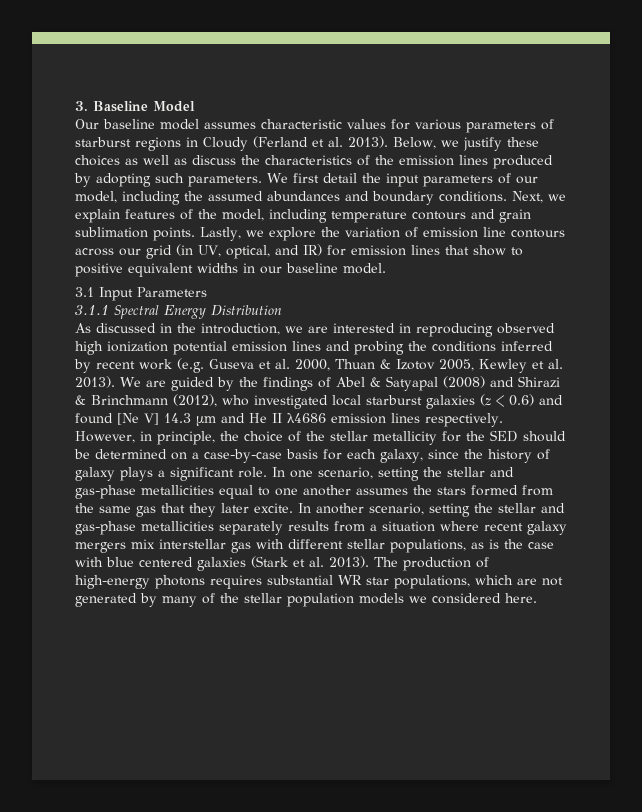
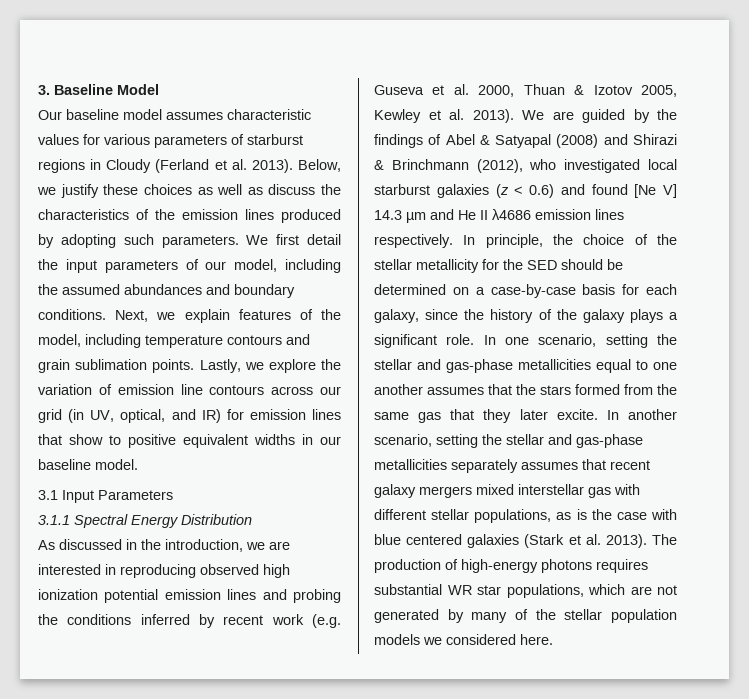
- However, in principle, the choice of the stellar metallicity for the SED should be determined on a case-by-case basis for each galaxy, since the history of galaxy plays a significant role.
+ In principle, the choice of the stellar metallicity for the SED should be determined on a case-by-case basis for each galaxy, since the history of the galaxy plays a significant role.
- In one scenario, setting the stellar and gas-phase metallicities equal to one another assumes the stars formed from the same gas that they later excite.
+ In one scenario, setting the stellar and gas-phase metallicities equal to one another assumes that the stars formed from the same gas that they later excite.
- In another scenario, setting the stellar and gas-phase metallicities separately results from a situation where recent galaxy mergers mix interstellar gas with different stellar populations, as is the case with blue centered galaxies (Stark et al. 2013).
+ In another scenario, setting the stellar and gas-phase metallicities separately assumes that recent galaxy mergers mixed interstellar gas with different stellar populations, as is the case with blue centered galaxies (Stark et al. 2013).

